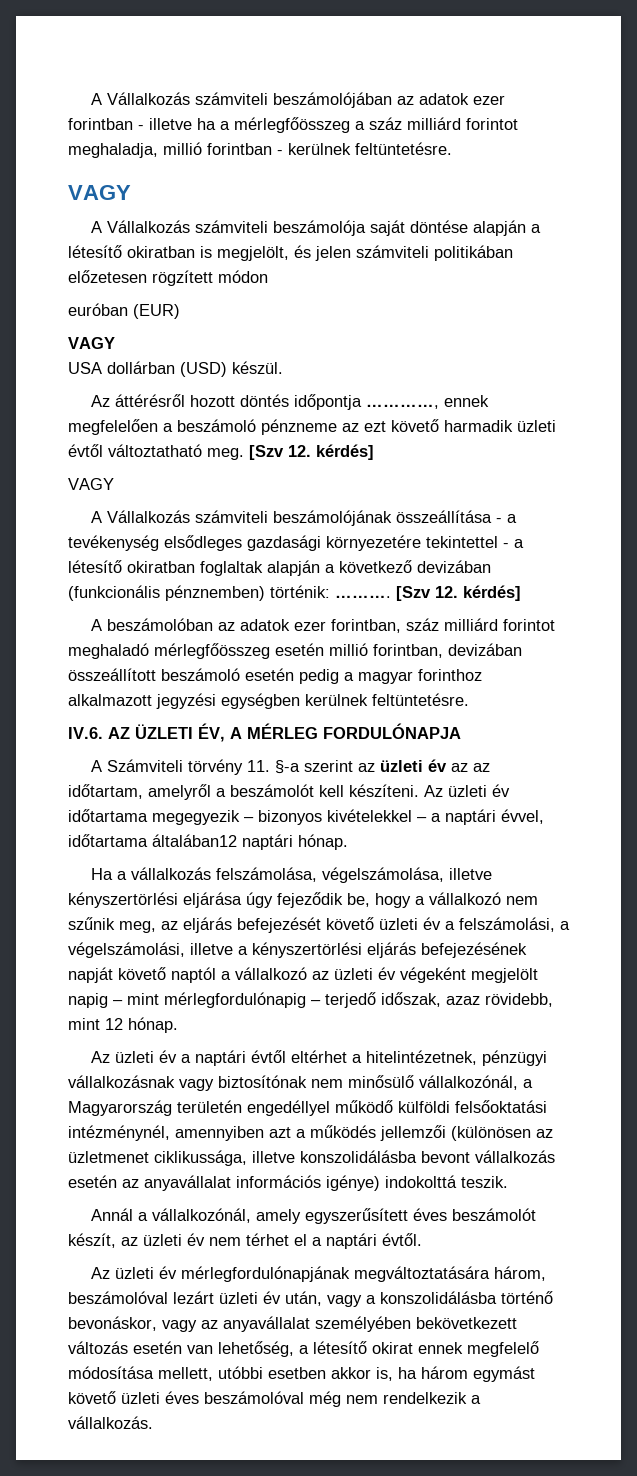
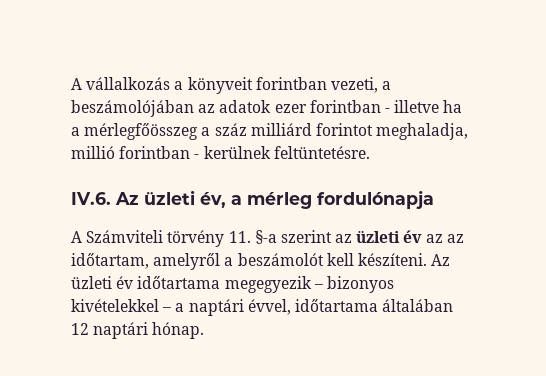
- A Vállalkozás számviteli beszámolójában az adatok ezer forintban - illetve ha a mérlegfőösszeg a száz milliárd forintot meghaladja, millió forintban - kerülnek feltüntetésre.
- VAGY
- A Vállalkozás számviteli beszámolója saját döntése alapján a létesítő okiratban is megjelölt, és jelen számviteli politikában előzetesen rögzített módon
- euróban (EUR)
- VAGY
- USA dollárban (USD) készül.
- Az áttérésről hozott döntés időpontja …………, ennek megfelelően a beszámoló pénzneme az ezt követő harmadik üzleti évtől változtatható meg. [Szv 12. kérdés]
- VAGY
- A Vállalkozás számviteli beszámolójának összeállítása - a tevékenység elsődleges gazdasági környezetére tekintettel - a létesítő okiratban foglaltak alapján a következő devizában (funkcionális pénznemben) történik: ………. [Szv 12. kérdés]
- A beszámolóban az adatok ezer forintban, száz milliárd forintot meghaladó mérlegfőösszeg esetén millió forintban, devizában összeállított beszámoló esetén pedig a magyar forinthoz alkalmazott jegyzési egységben kerülnek feltüntetésre.
- IV.6. AZ ÜZLETI ÉV, A MÉRLEG FORDULÓNAPJA
+ A vállalkozás a könyveit forintban vezeti, a beszámolójában az adatok ezer forintban - illetve ha a mérlegfőösszeg a száz milliárd forintot meghaladja, millió forintban - kerülnek feltüntetésre.
+ IV.6. Az üzleti év, a mérleg fordulónapja
- Az üzleti év időtartama megegyezik – bizonyos kivételekkel – a naptári évvel, időtartama általában12 naptári hónap.
+ Az üzleti év időtartama megegyezik – bizonyos kivételekkel – a naptári évvel, időtartama általában 12 naptári hónap.
- Ha a vállalkozás felszámolása, végelszámolása, illetve kényszertörlési eljárása úgy fejeződik be, hogy a vállalkozó nem szűnik meg, az eljárás befejezését követő üzleti év a felszámolási, a végelszámolási, illetve a kényszertörlési eljárás befejezésének napját követő naptól a vállalkozó az üzleti év végeként megjelölt napig – mint mérlegfordulónapig – terjedő időszak, azaz rövidebb, mint 12 hónap.
- Az üzleti év a naptári évtől eltérhet a hitelintézetnek, pénzügyi vállalkozásnak vagy biztosítónak nem minősülő vállalkozónál, a Magyarország területén engedéllyel működő külföldi felsőoktatási intézménynél, amennyiben azt a működés jellemzői (különösen az üzletmenet ciklikussága, illetve konszolidálásba bevont vállalkozás esetén az anyavállalat információs igénye) indokolttá teszik.
- Annál a vállalkozónál, amely egyszerűsített éves beszámolót készít, az üzleti év nem térhet el a naptári évtől.
- Az üzleti év mérlegfordulónapjának megváltoztatására három, beszámolóval lezárt üzleti év után, vagy a konszolidálásba történő bevonáskor, vagy az anyavállalat személyében bekövetkezett változás esetén van lehetőség, a létesítő okirat ennek megfelelő módosítása mellett, utóbbi esetben akkor is, ha három egymást követő üzleti éves beszámolóval még nem rendelkezik a vállalkozás.

